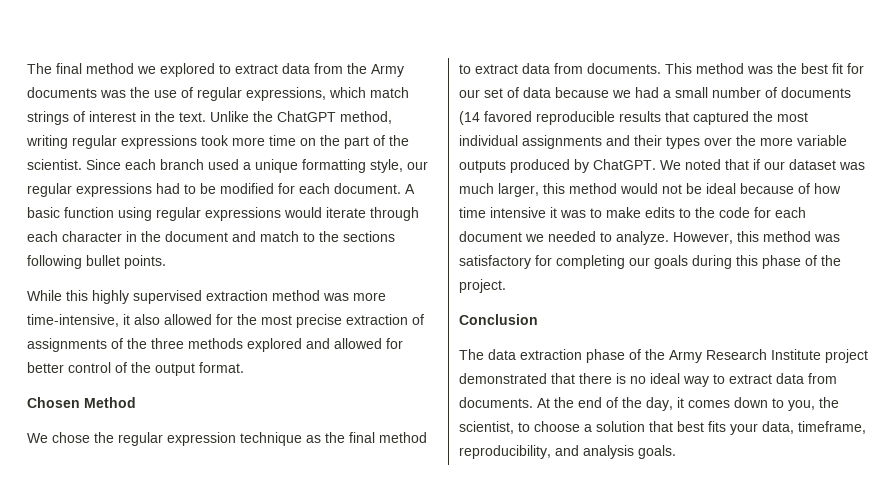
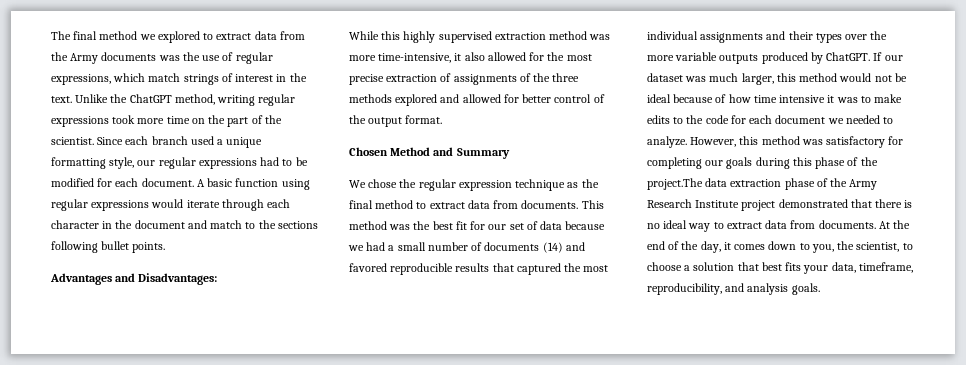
+ Advantages and Disadvantages:
- Chosen Method
+ Chosen Method and Summary
- This method was the best fit for our set of data because we had a small number of documents (14 favored reproducible results that captured the most individual assignments and their types over the more variable outputs produced by ChatGPT.
+ This method was the best fit for our set of data because we had a small number of documents (14) and favored reproducible results that captured the most individual assignments and their types over the more variable outputs produced by ChatGPT.
- We noted that if our dataset was much larger, this method would not be ideal because of how time intensive it was to make edits to the code for each document we needed to analyze.
+ If our dataset was much larger, this method would not be ideal because of how time intensive it was to make edits to the code for each document we needed to analyze.
- However, this method was satisfactory for completing our goals during this phase of the project.
- Conclusion
- The data extraction phase of the Army Research Institute project demonstrated that there is no ideal way to extract data from documents.
+ However, this method was satisfactory for completing our goals during this phase of the project.The data extraction phase of the Army Research Institute project demonstrated that there is no ideal way to extract data from documents.

